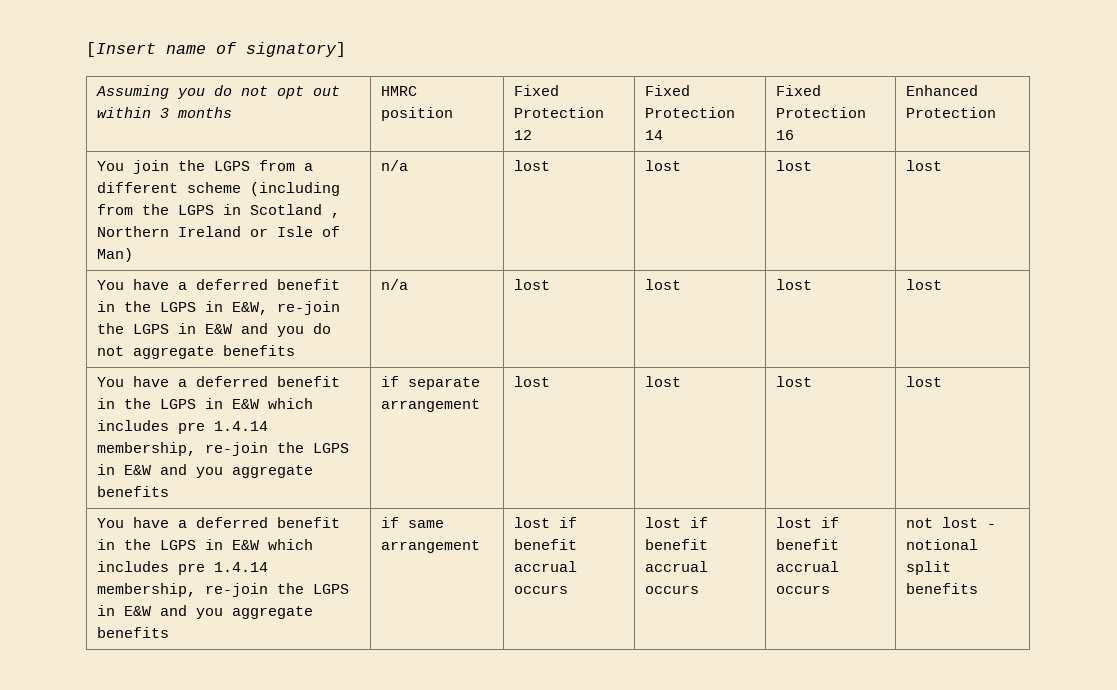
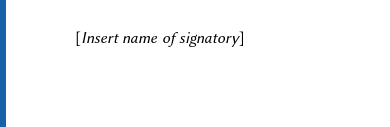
- Assuming you do not opt out within 3 months | HMRC position | Fixed Protection 12 | Fixed Protection 14 | Fixed Protection 16 | Enhanced Protection
- You join the LGPS from a different scheme (including from the LGPS in Scotland , Northern Ireland or Isle of Man) | n/a | lost | lost | lost | lost
- You have a deferred benefit in the LGPS in E&W, re-join the LGPS in E&W and you do not aggregate benefits | n/a | lost | lost | lost | lost
- You have a deferred benefit in the LGPS in E&W which includes pre 1.4.14 membership, re-join the LGPS in E&W and you aggregate benefits | if separate arrangement | lost | lost | lost | lost
- You have a deferred benefit in the LGPS in E&W which includes pre 1.4.14 membership, re-join the LGPS in E&W and you aggregate benefits | if same arrangement | lost if benefit accrual occurs | lost if benefit accrual occurs | lost if benefit accrual occurs | not lost - notional split benefits

